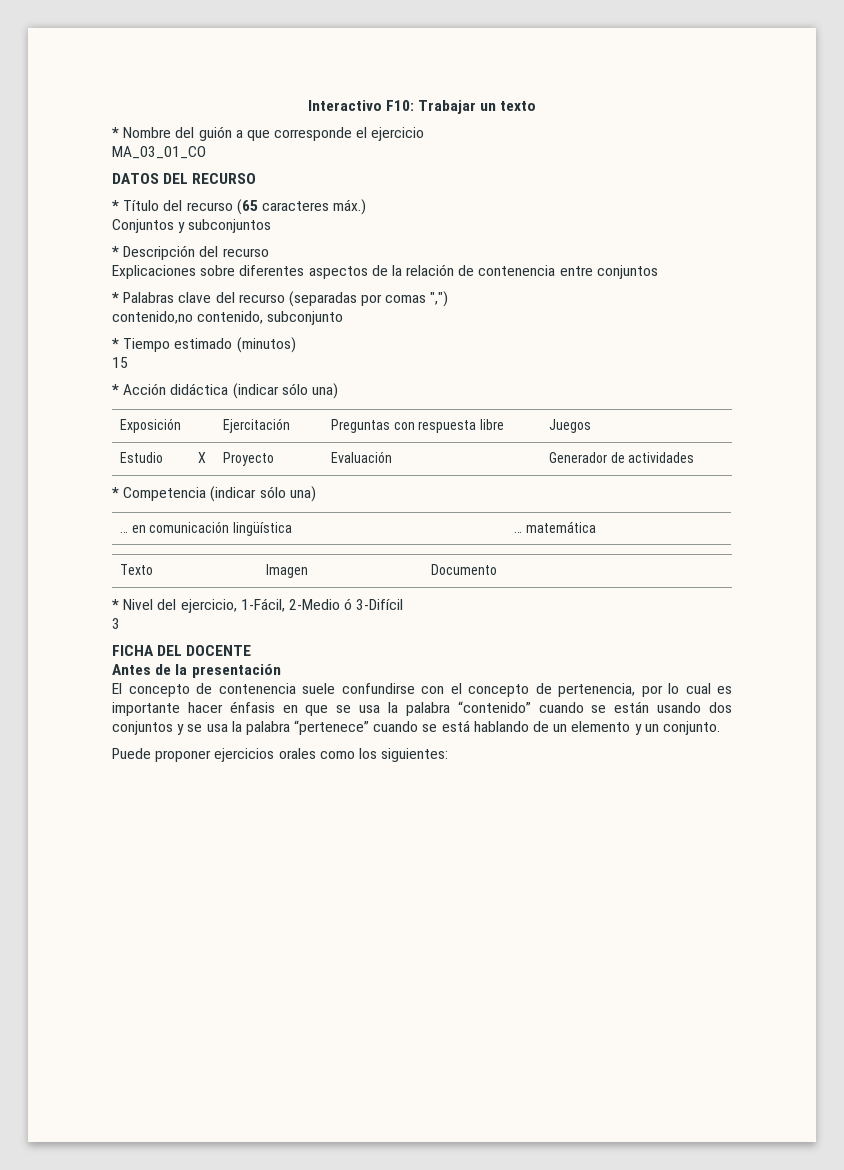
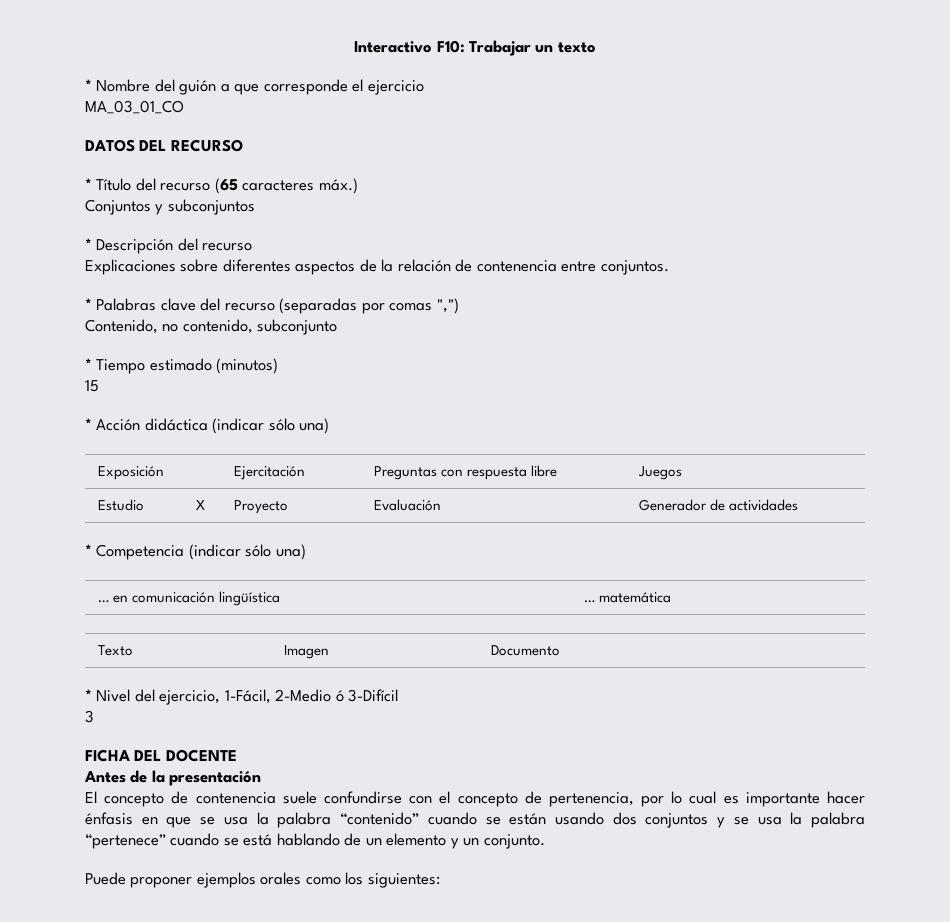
- Explicaciones sobre diferentes aspectos de la relación de contenencia entre conjuntos
+ Explicaciones sobre diferentes aspectos de la relación de contenencia entre conjuntos.
- contenido,no contenido, subconjunto
+ Contenido, no contenido, subconjunto
- Puede proponer ejercicios orales como los siguientes:
+ Puede proponer ejemplos orales como los siguientes:

